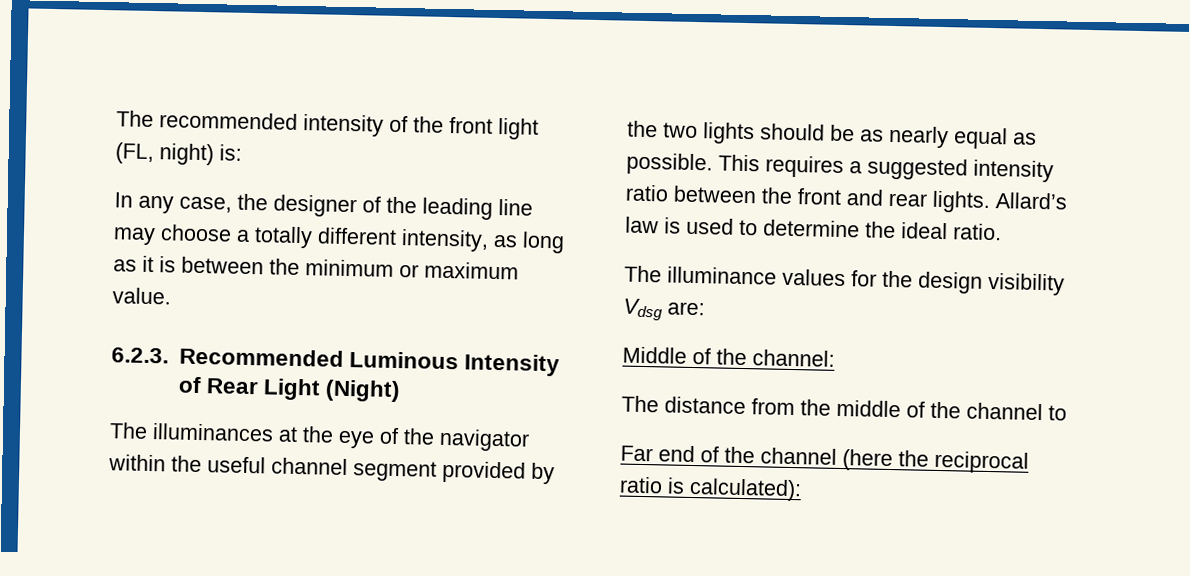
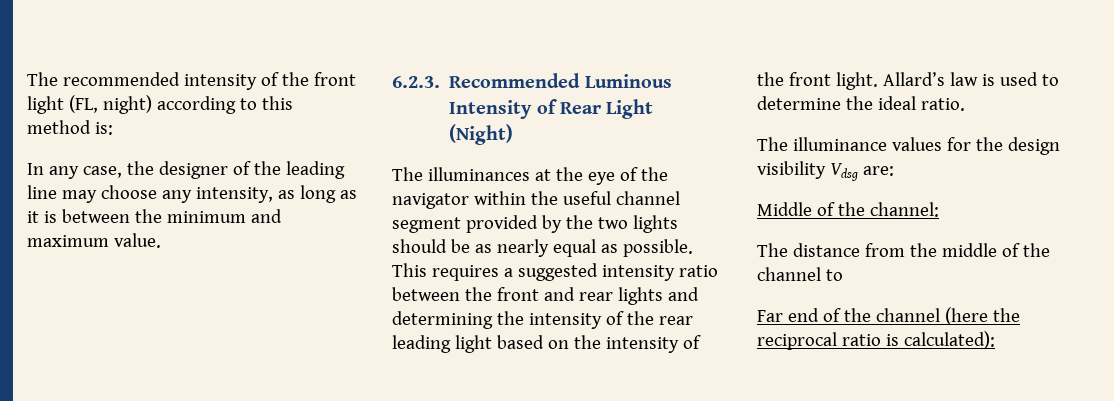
- The recommended intensity of the front light (FL, night) is:
+ The recommended intensity of the front light (FL, night) according to this method is:
- In any case, the designer of the leading line may choose a totally different intensity, as long as it is between the minimum or maximum value.
+ In any case, the designer of the leading line may choose any intensity, as long as it is between the minimum and maximum value.
- This requires a suggested intensity ratio between the front and rear lights.
+ This requires a suggested intensity ratio between the front and rear lights and determining the intensity of the rear leading light based on the intensity of the front light.

